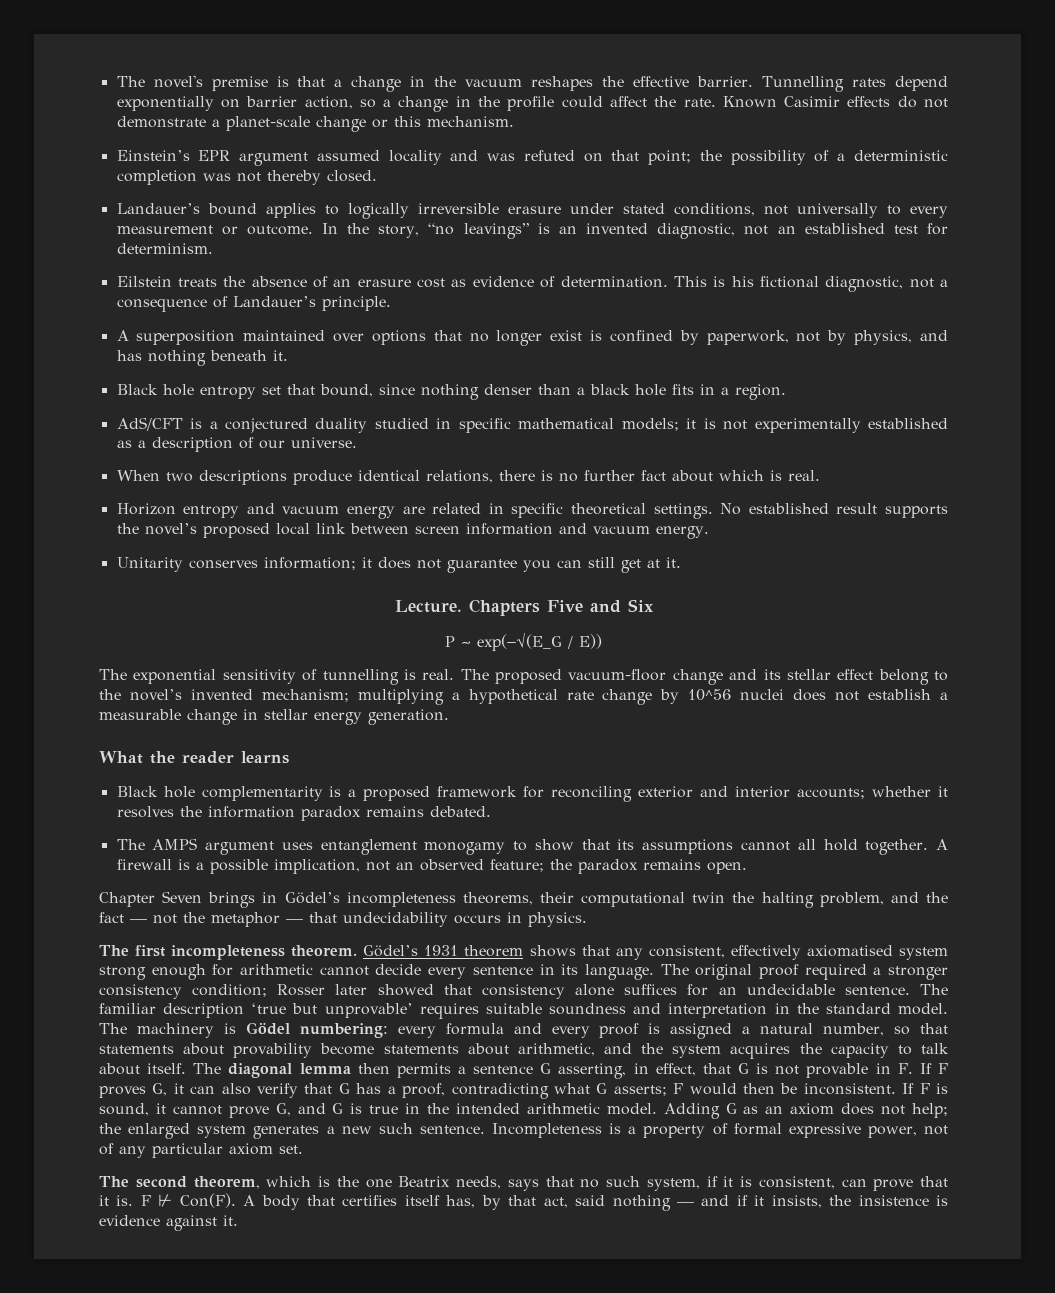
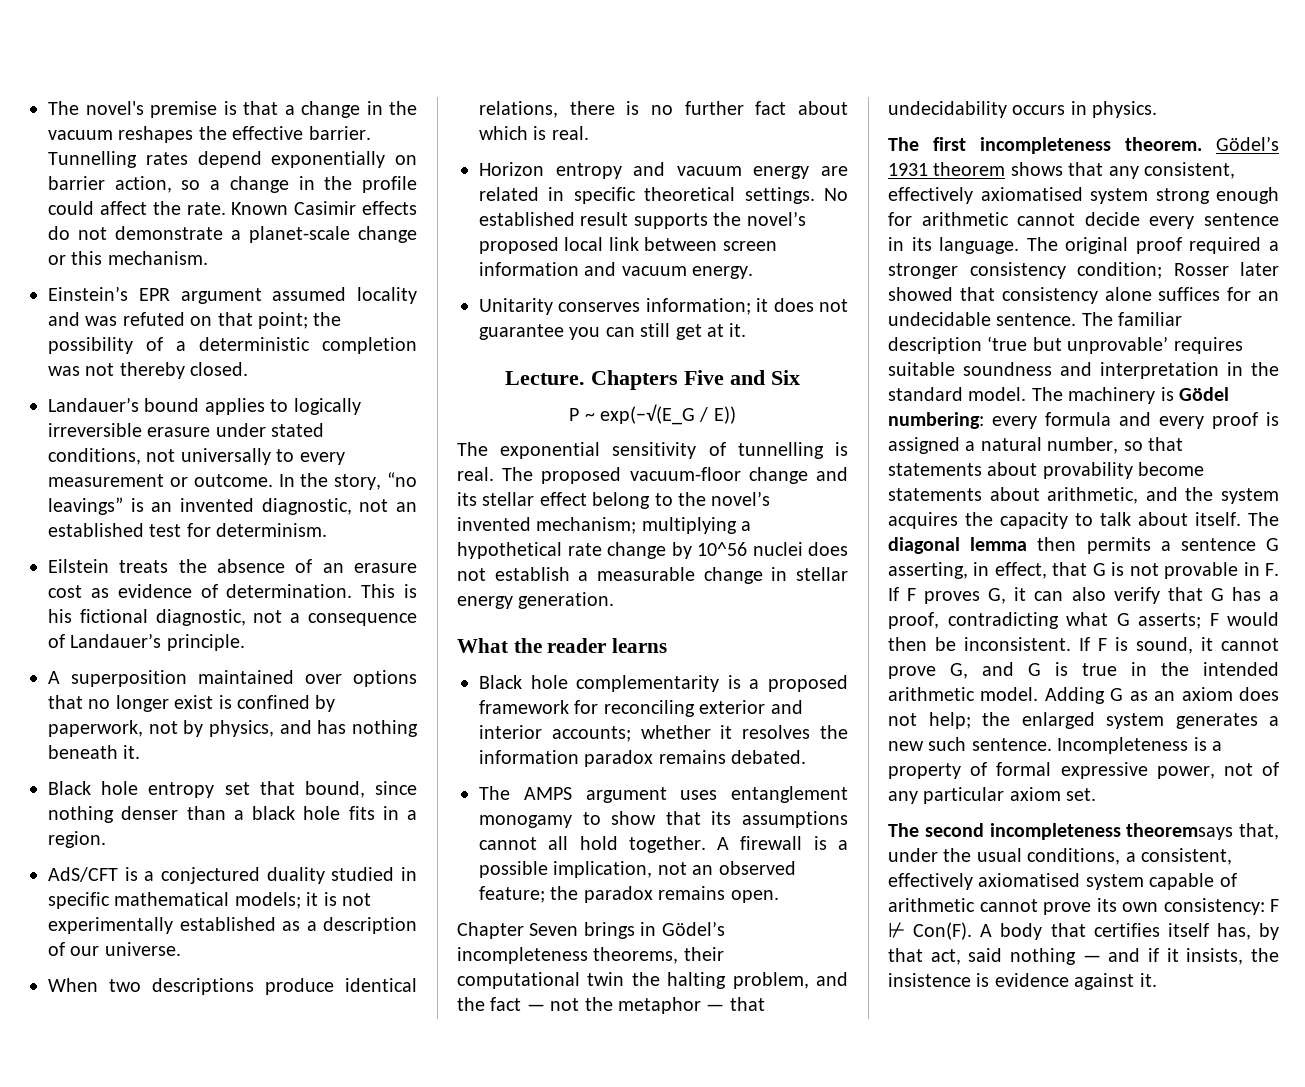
- The second theorem, which is the one Beatrix needs, says that no such system, if it is consistent, can prove that it is. F ⊬ Con(F).
+ The second incompleteness theoremsays that, under the usual conditions, a consistent, effectively axiomatised system capable of arithmetic cannot prove its own consistency: F ⊬ Con(F).

